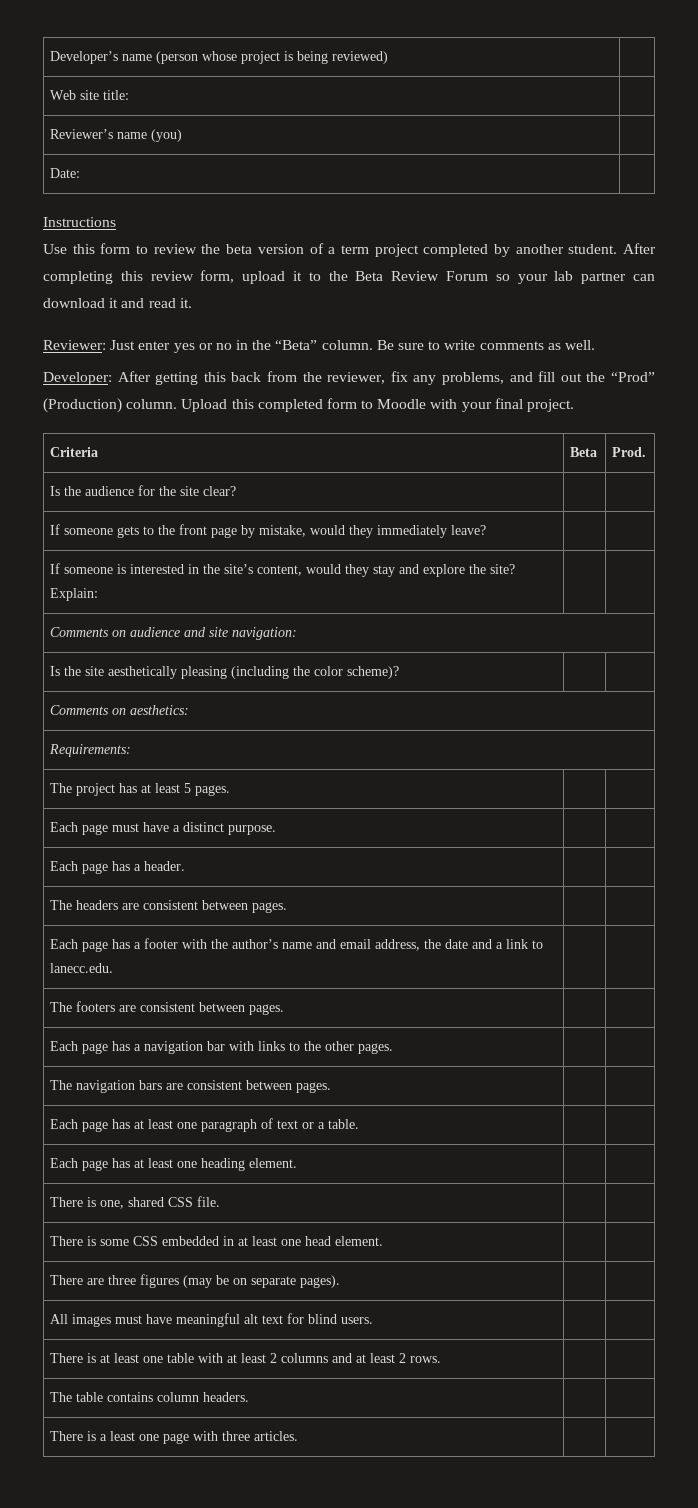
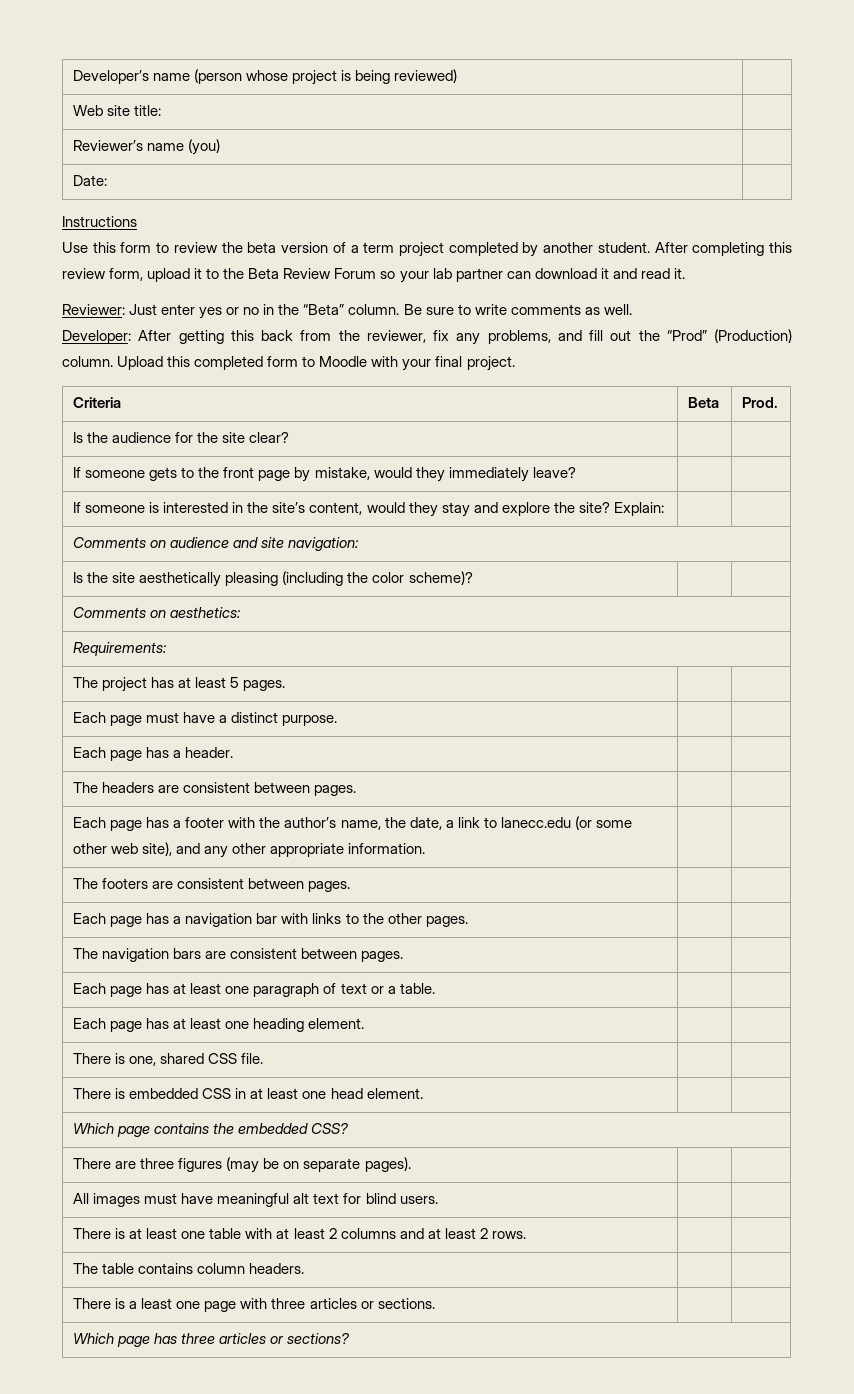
- Each page has a footer with the author’s name and email address, the date and a link to lanecc.edu. | |
+ Each page has a footer with the author’s name, the date, a link to lanecc.edu (or some other web site), and any other appropriate information. | |
- There is some CSS embedded in at least one head element. | |
+ There is embedded CSS in at least one head element. | |
+ Which page contains the embedded CSS?
- There is a least one page with three articles. | |
+ There is a least one page with three articles or sections. | |
+ Which page has three articles or sections?

